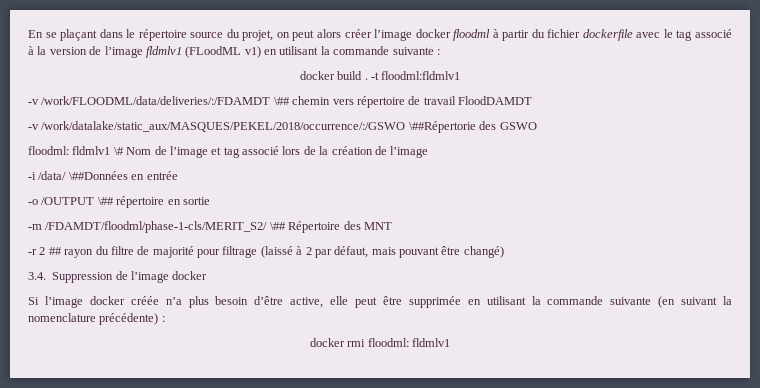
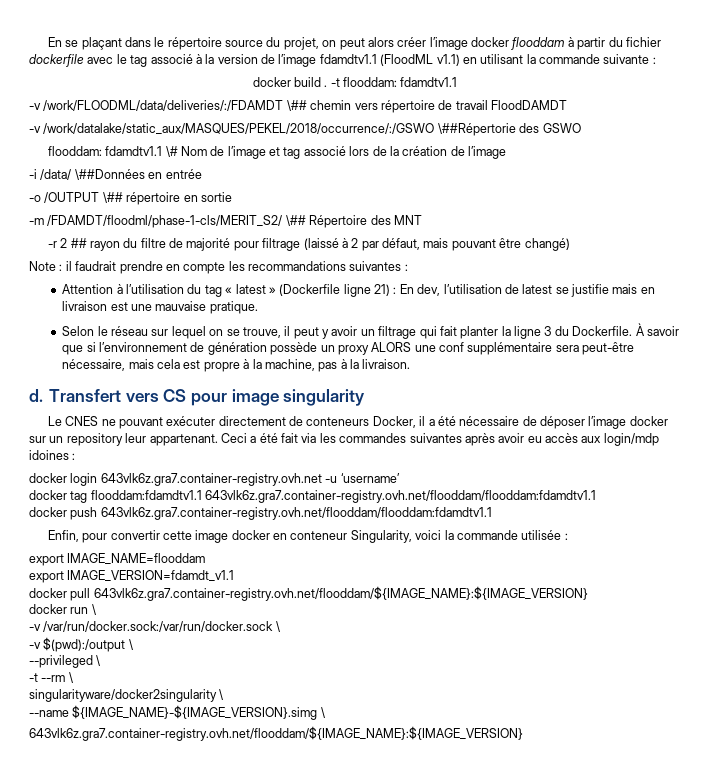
- En se plaçant dans le répertoire source du projet, on peut alors créer l’image docker floodml à partir du fichier dockerfile avec le tag associé à la version de l’image fldmlv1 (FLoodML v1) en utilisant la commande suivante :
+ En se plaçant dans le répertoire source du projet, on peut alors créer l’image docker flooddam à partir du fichier dockerfile avec le tag associé à la version de l’image fdamdtv1.1 (FloodML v1.1) en utilisant la commande suivante :
- -t floodml:fldmlv1
+ -t flooddam: fdamdtv1.1
- floodml: fldmlv1 \# Nom de l’image et tag associé lors de la création de l’image
+ flooddam: fdamdtv1.1 \# Nom de l’image et tag associé lors de la création de l’image
- 3.4. Suppression de l’image docker
- Si l’image docker créée n’a plus besoin d’être active, elle peut être supprimée en utilisant la commande suivante (en suivant la nomenclature précédente) :
- docker rmi floodml: fldmlv1
+ Note : il faudrait prendre en compte les recommandations suivantes :
+ Attention à l’utilisation du tag « latest » (Dockerfile ligne 21) : En dev, l’utilisation de latest se justifie mais en livraison est une mauvaise pratique.
+ Selon le réseau sur lequel on se trouve, il peut y avoir un filtrage qui fait planter la ligne 3 du Dockerfile. À savoir que si l’environnement de génération possède un proxy ALORS une conf supplémentaire sera peut-être nécessaire, mais cela est propre à la machine, pas à la livraison.
+ d. Transfert vers CS pour image singularity
+ Le CNES ne pouvant exécuter directement de conteneurs Docker, il a été nécessaire de déposer l’image docker sur un repository leur appartenant. Ceci a été fait via les commandes suivantes après avoir eu accès aux login/mdp idoines :
+ docker login 643vlk6z.gra7.container-registry.ovh.net -u ‘username’
+ docker tag flooddam:fdamdtv1.1 643vlk6z.gra7.container-registry.ovh.net/flooddam/flooddam:fdamdtv1.1
+ docker push 643vlk6z.gra7.container-registry.ovh.net/flooddam/flooddam:fdamdtv1.1
+ Enfin, pour convertir cette image docker en conteneur Singularity, voici la commande utilisée :
+ export IMAGE_NAME=flooddam
+ export IMAGE_VERSION=fdamdt_v1.1
+ docker pull 643vlk6z.gra7.container-registry.ovh.net/flooddam/${IMAGE_NAME}:${IMAGE_VERSION}
+ docker run \
+ -v /var/run/docker.sock:/var/run/docker.sock \
+ -v $(pwd):/output \
+ --privileged \
+ -t --rm \
+ singularityware/docker2singularity \
+ --name ${IMAGE_NAME}-${IMAGE_VERSION}.simg \
+ 643vlk6z.gra7.container-registry.ovh.net/flooddam/${IMAGE_NAME}:${IMAGE_VERSION}

